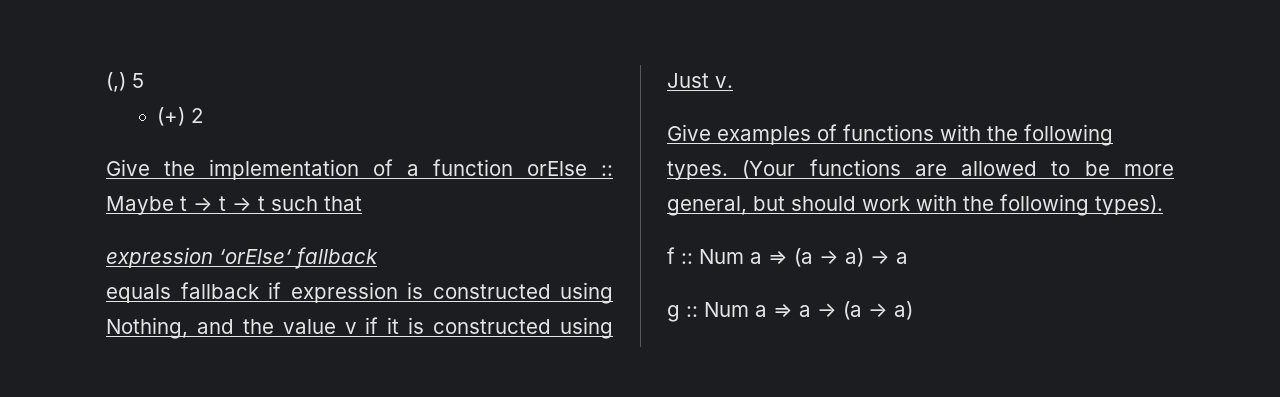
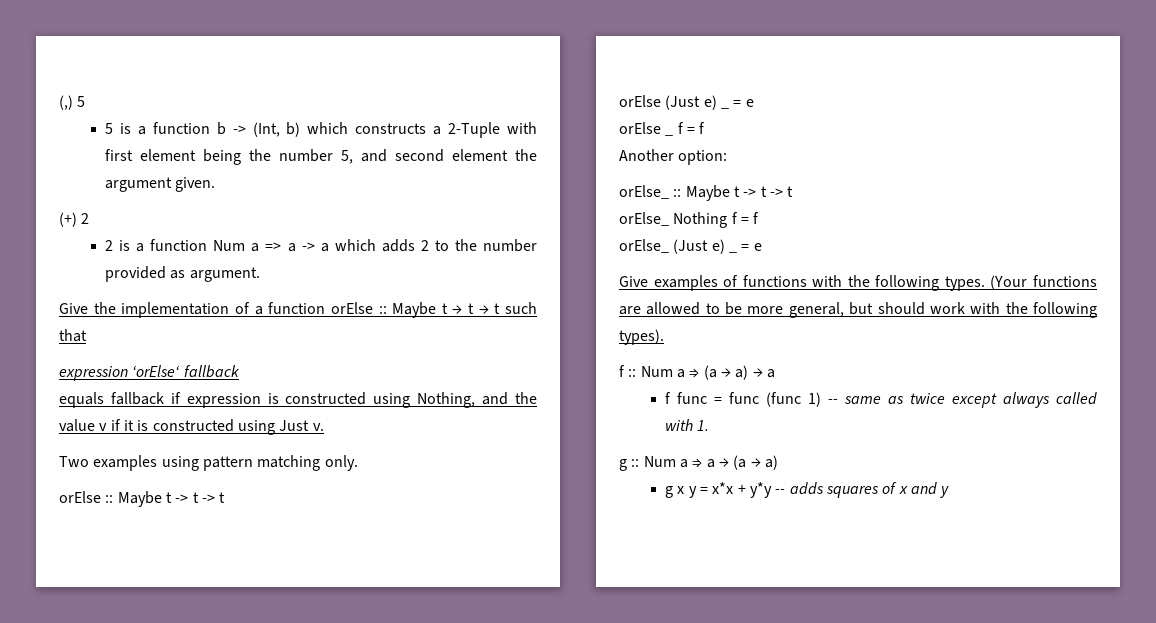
+ 5 is a function b -> (Int, b) which constructs a 2-Tuple with first element being the number 5, and second element the argument given.
  (+) 2
+ 2 is a function Num a => a -> a which adds 2 to the number provided as argument.
+ Two examples using pattern matching only.
+ orElse :: Maybe t -> t -> t
+ orElse (Just e) _ = e
+ orElse _ f = f
+ Another option:
+ orElse_ :: Maybe t -> t -> t
+ orElse_ Nothing f = f
+ orElse_ (Just e) _ = e
+ f func = func (func 1) -- same as twice except always called with 1.
+ g x y = x*x + y*y -- adds squares of x and y

